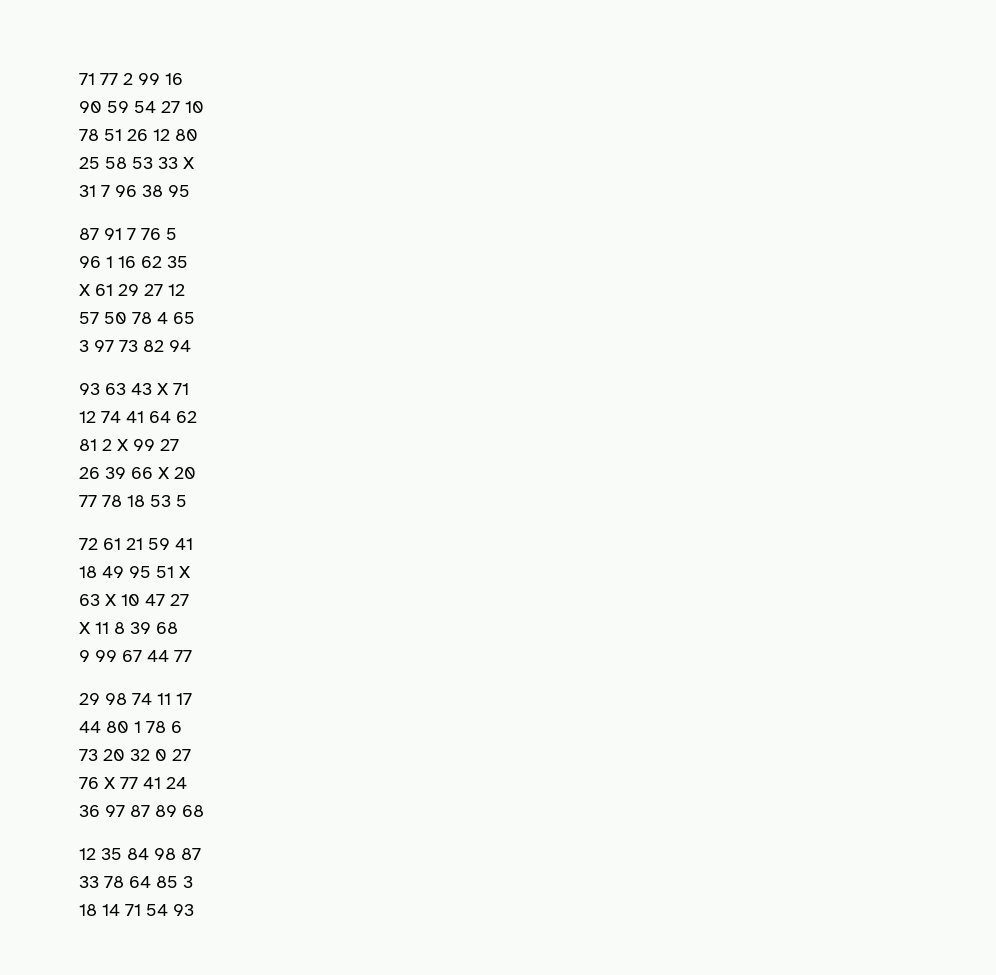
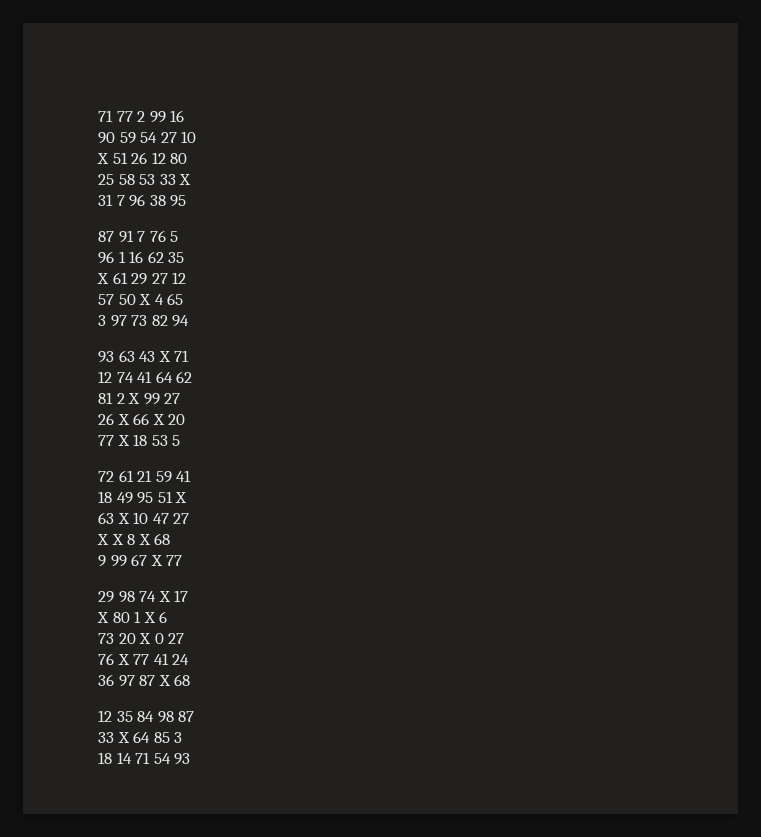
- 78 51 26 12 80
+ X 51 26 12 80
- 57 50 78 4 65
+ 57 50 X 4 65
- 26 39 66 X 20
+ 26 X 66 X 20
- 77 78 18 53 5
+ 77 X 18 53 5
- X 11 8 39 68
+ X X 8 X 68
- 9 99 67 44 77
+ 9 99 67 X 77
- 29 98 74 11 17
+ 29 98 74 X 17
- 44 80 1 78 6
+ X 80 1 X 6
- 73 20 32 0 27
+ 73 20 X 0 27
- 36 97 87 89 68
+ 36 97 87 X 68
- 33 78 64 85 3
+ 33 X 64 85 3

